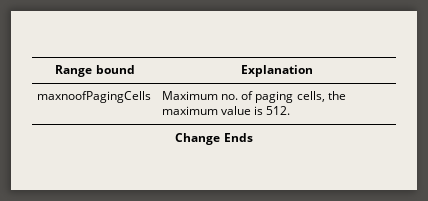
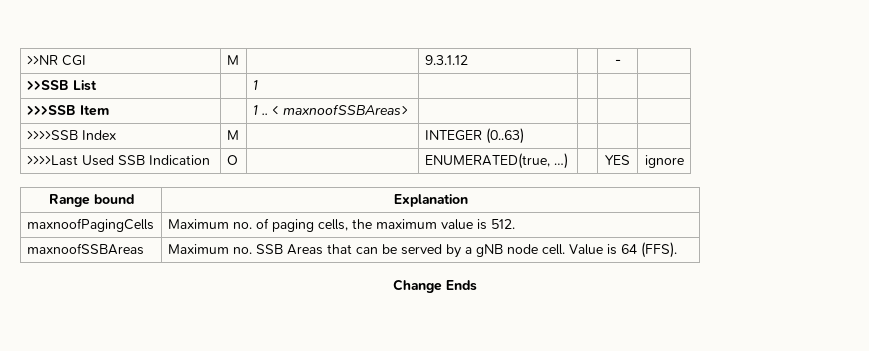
+ >>NR CGI | M | | 9.3.1.12 | | - |
+ >>SSB List | | 1 | | | |
+ >>>SSB Item | | 1 .. < maxnoofSSBAreas> | | | |
+ >>>>SSB Index | M | | INTEGER (0..63) | | |
+ >>>>Last Used SSB Indication | O | | ENUMERATED(true, …) | | YES | ignore
+ maxnoofSSBAreas | Maximum no. SSB Areas that can be served by a gNB node cell. Value is 64 (FFS).

